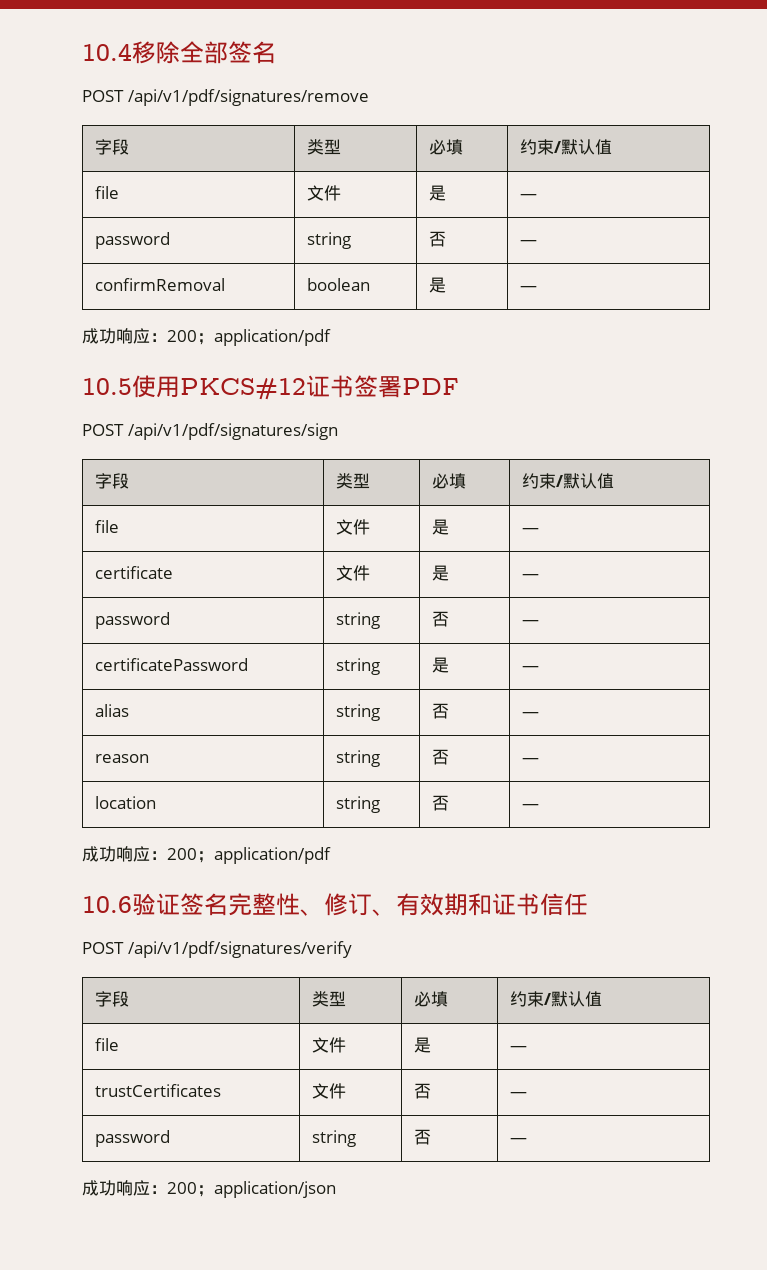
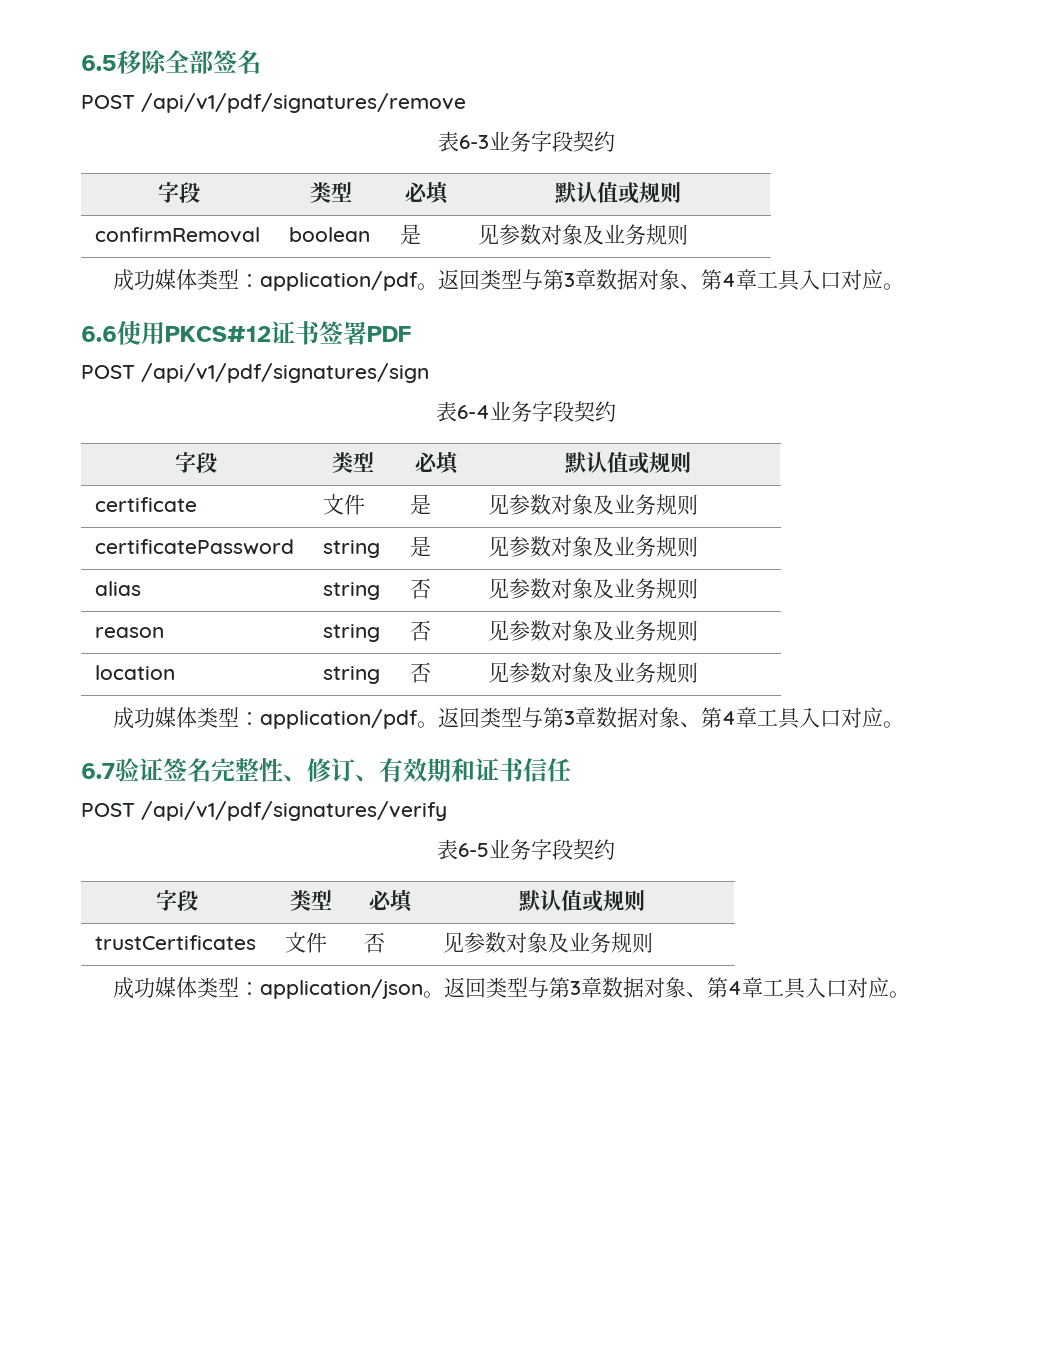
- 10.4移除全部签名
+ 6.5移除全部签名
  POST /api/v1/pdf/signatures/remove
- 字段 | 类型 | 必填 | 约束/默认值
- file | 文件 | 是 | —
- password | string | 否 | —
- confirmRemoval | boolean | 是 | —
- 成功响应：200；application/pdf
- 10.5使用PKCS#12证书签署PDF
+ 表6-3业务字段契约
+ 字段 | 类型 | 必填 | 默认值或规则
+ confirmRemoval | boolean | 是 | 见参数对象及业务规则
+ 成功媒体类型：application/pdf。返回类型与第3章数据对象、第4章工具入口对应。
+ 6.6使用PKCS#12证书签署PDF
  POST /api/v1/pdf/signatures/sign
- 字段 | 类型 | 必填 | 约束/默认值
- file | 文件 | 是 | —
+ 表6-4业务字段契约
+ 字段 | 类型 | 必填 | 默认值或规则
- certificate | 文件 | 是 | —
- password | string | 否 | —
- certificatePassword | string | 是 | —
- alias | string | 否 | —
- reason | string | 否 | —
- location | string | 否 | —
- 成功响应：200；application/pdf
- 10.6验证签名完整性、修订、有效期和证书信任
+ certificate | 文件 | 是 | 见参数对象及业务规则
+ certificatePassword | string | 是 | 见参数对象及业务规则
+ alias | string | 否 | 见参数对象及业务规则
+ reason | string | 否 | 见参数对象及业务规则
+ location | string | 否 | 见参数对象及业务规则
+ 成功媒体类型：application/pdf。返回类型与第3章数据对象、第4章工具入口对应。
+ 6.7验证签名完整性、修订、有效期和证书信任
  POST /api/v1/pdf/signatures/verify
- 字段 | 类型 | 必填 | 约束/默认值
- file | 文件 | 是 | —
+ 表6-5业务字段契约
+ 字段 | 类型 | 必填 | 默认值或规则
- trustCertificates | 文件 | 否 | —
- password | string | 否 | —
- 成功响应：200；application/json
+ trustCertificates | 文件 | 否 | 见参数对象及业务规则
+ 成功媒体类型：application/json。返回类型与第3章数据对象、第4章工具入口对应。

